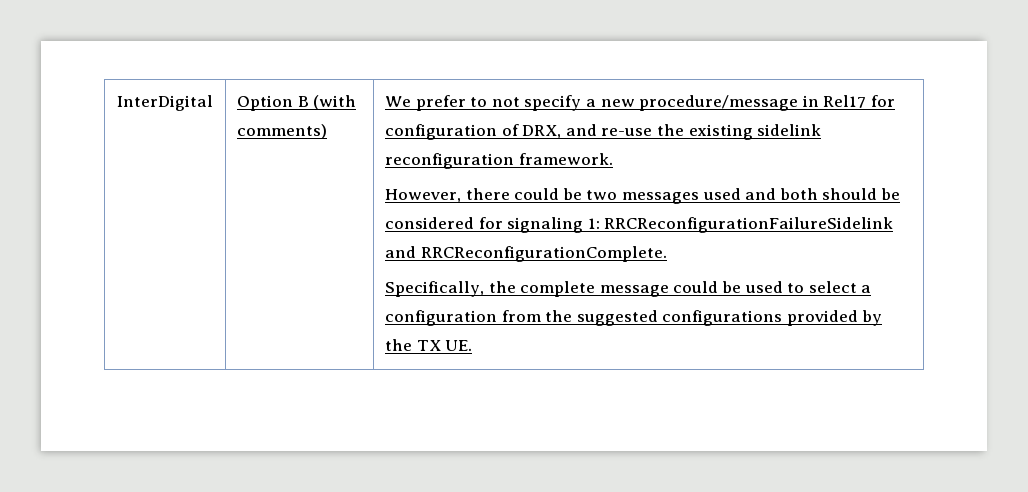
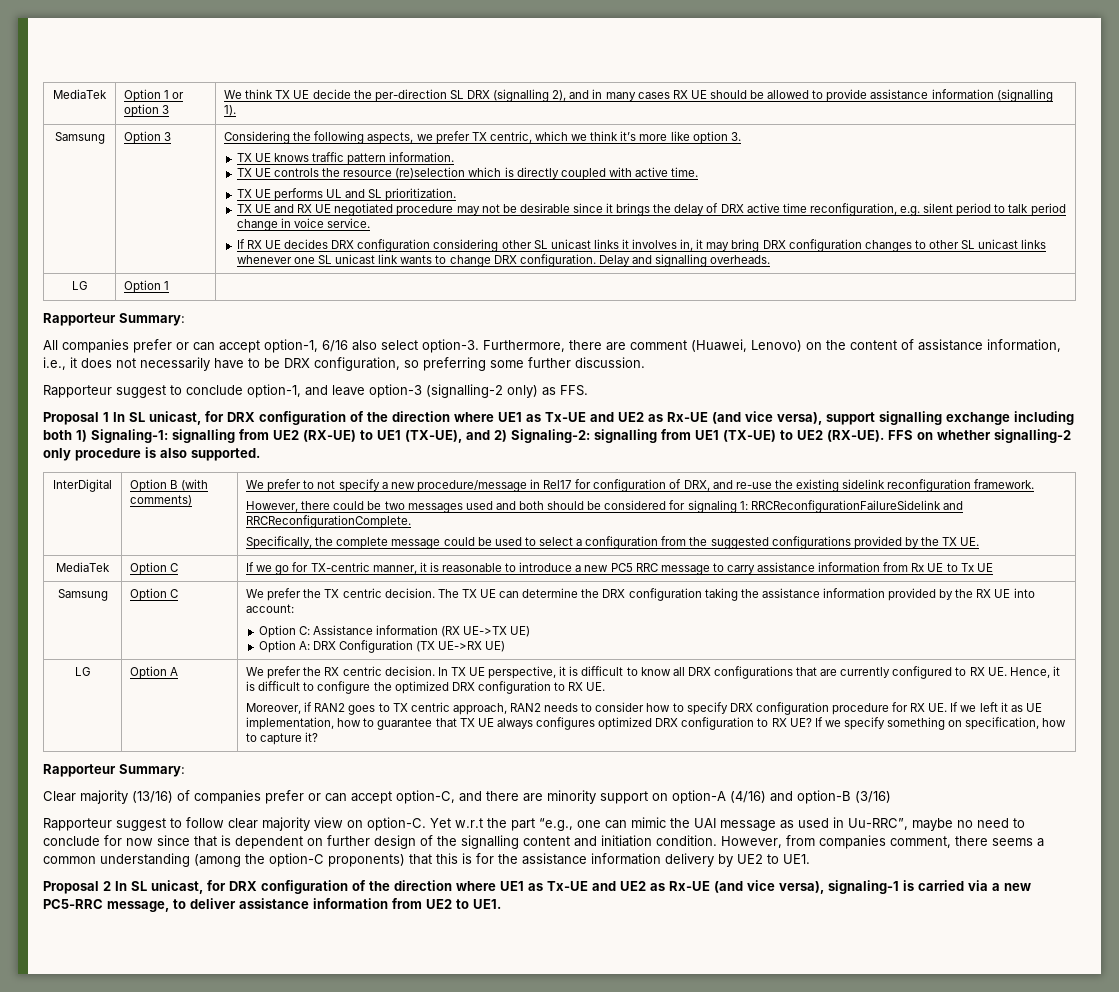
+ MediaTek | Option 1 or option 3 | We think TX UE decide the per-direction SL DRX (signalling 2), and in many cases RX UE should be allowed to provide assistance information (signalling 1).
+ Samsung | Option 3 | Considering the following aspects, we prefer TX centric, which we think it’s more like option 3.
+ TX UE knows traffic pattern information.
+ TX UE controls the resource (re)selection which is directly coupled with active time.
+ TX UE performs UL and SL prioritization.
+ TX UE and RX UE negotiated procedure may not be desirable since it brings the delay of DRX active time reconfiguration, e.g. silent period to talk period change in voice service.
+ If RX UE decides DRX configuration considering other SL unicast links it involves in, it may bring DRX configuration changes to other SL unicast links whenever one SL unicast link wants to change DRX configuration. Delay and signalling overheads.
+ LG | Option 1 |
+ Rapporteur Summary:
+ All companies prefer or can accept option-1, 6/16 also select option-3. Furthermore, there are comment (Huawei, Lenovo) on the content of assistance information, i.e., it does not necessarily have to be DRX configuration, so preferring some further discussion.
+ Rapporteur suggest to conclude option-1, and leave option-3 (signalling-2 only) as FFS.
+ Proposal 1 In SL unicast, for DRX configuration of the direction where UE1 as Tx-UE and UE2 as Rx-UE (and vice versa), support signalling exchange including both 1) Signaling-1: signalling from UE2 (RX-UE) to UE1 (TX-UE), and 2) Signaling-2: signalling from UE1 (TX-UE) to UE2 (RX-UE). FFS on whether signalling-2 only procedure is also supported.
+ MediaTek | Option C | If we go for TX-centric manner, it is reasonable to introduce a new PC5 RRC message to carry assistance information from Rx UE to Tx UE
+ Samsung | Option C | We prefer the TX centric decision. The TX UE can determine the DRX configuration taking the assistance information provided by the RX UE into account:
+ Option C: Assistance information (RX UE->TX UE)
+ Option A: DRX Configuration (TX UE->RX UE)
+ LG | Option A | We prefer the RX centric decision. In TX UE perspective, it is difficult to know all DRX configurations that are currently configured to RX UE. Hence, it is difficult to configure the optimized DRX configuration to RX UE.
+ Moreover, if RAN2 goes to TX centric approach, RAN2 needs to consider how to specify DRX configuration procedure for RX UE. If we left it as UE implementation, how to guarantee that TX UE always configures optimized DRX configuration to RX UE? If we specify something on specification, how to capture it?
+ Rapporteur Summary:
+ Clear majority (13/16) of companies prefer or can accept option-C, and there are minority support on option-A (4/16) and option-B (3/16)
+ Rapporteur suggest to follow clear majority view on option-C. Yet w.r.t the part “e.g., one can mimic the UAI message as used in Uu-RRC”, maybe no need to conclude for now since that is dependent on further design of the signalling content and initiation condition. However, from companies comment, there seems a common understanding (among the option-C proponents) that this is for the assistance information delivery by UE2 to UE1.
+ Proposal 2 In SL unicast, for DRX configuration of the direction where UE1 as Tx-UE and UE2 as Rx-UE (and vice versa), signaling-1 is carried via a new PC5-RRC message, to deliver assistance information from UE2 to UE1.

